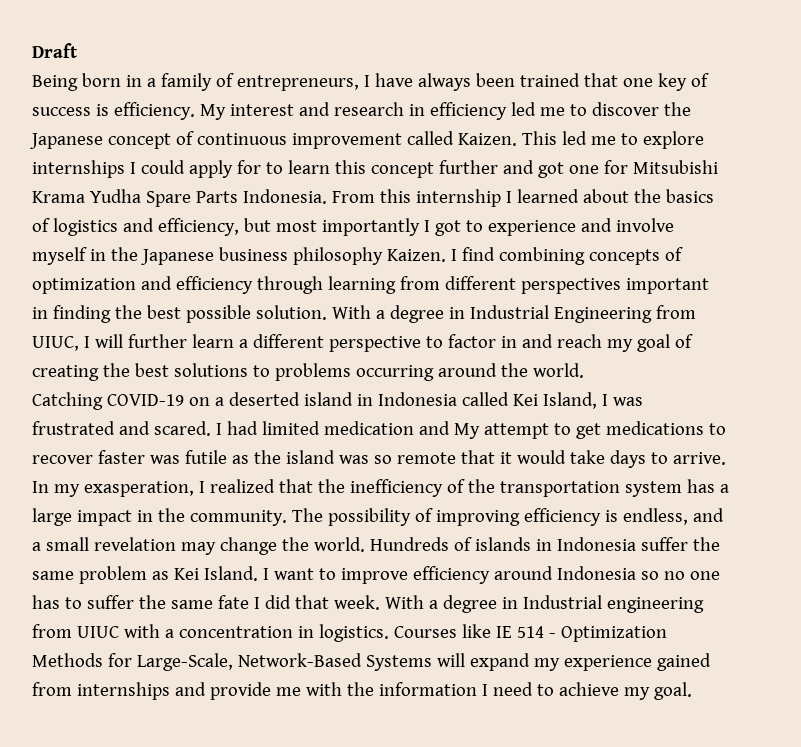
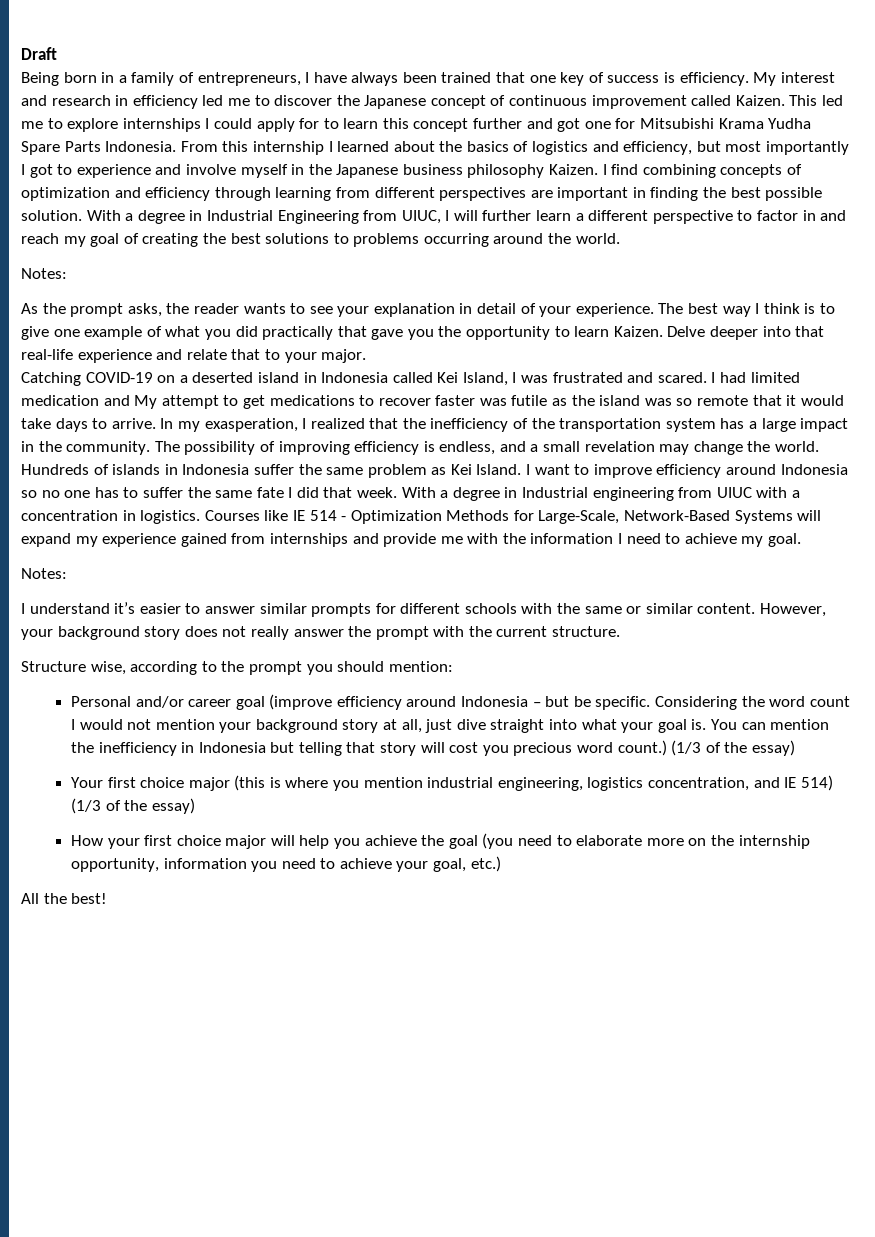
- I find combining concepts of optimization and efficiency through learning from different perspectives important in finding the best possible solution.
+ I find combining concepts of optimization and efficiency through learning from different perspectives are important in finding the best possible solution.
  With a degree in Industrial Engineering from UIUC, I will further learn a different perspective to factor in and reach my goal of creating the best solutions to problems occurring around the world.
+ Notes:
+ As the prompt asks, the reader wants to see your explanation in detail of your experience. The best way I think is to give one example of what you did practically that gave you the opportunity to learn Kaizen. Delve deeper into that real-life experience and relate that to your major.
  Courses like IE 514 - Optimization Methods for Large-Scale, Network-Based Systems will expand my experience gained from internships and provide me with the information I need to achieve my goal.
+ Notes:
+ I understand it’s easier to answer similar prompts for different schools with the same or similar content. However, your background story does not really answer the prompt with the current structure.
+ Structure wise, according to the prompt you should mention:
+ Personal and/or career goal (improve efficiency around Indonesia – but be specific. Considering the word count I would not mention your background story at all, just dive straight into what your goal is. You can mention the inefficiency in Indonesia but telling that story will cost you precious word count.) (1/3 of the essay)
+ Your first choice major (this is where you mention industrial engineering, logistics concentration, and IE 514) (1/3 of the essay)
+ How your first choice major will help you achieve the goal (you need to elaborate more on the internship opportunity, information you need to achieve your goal, etc.)
+ All the best!

